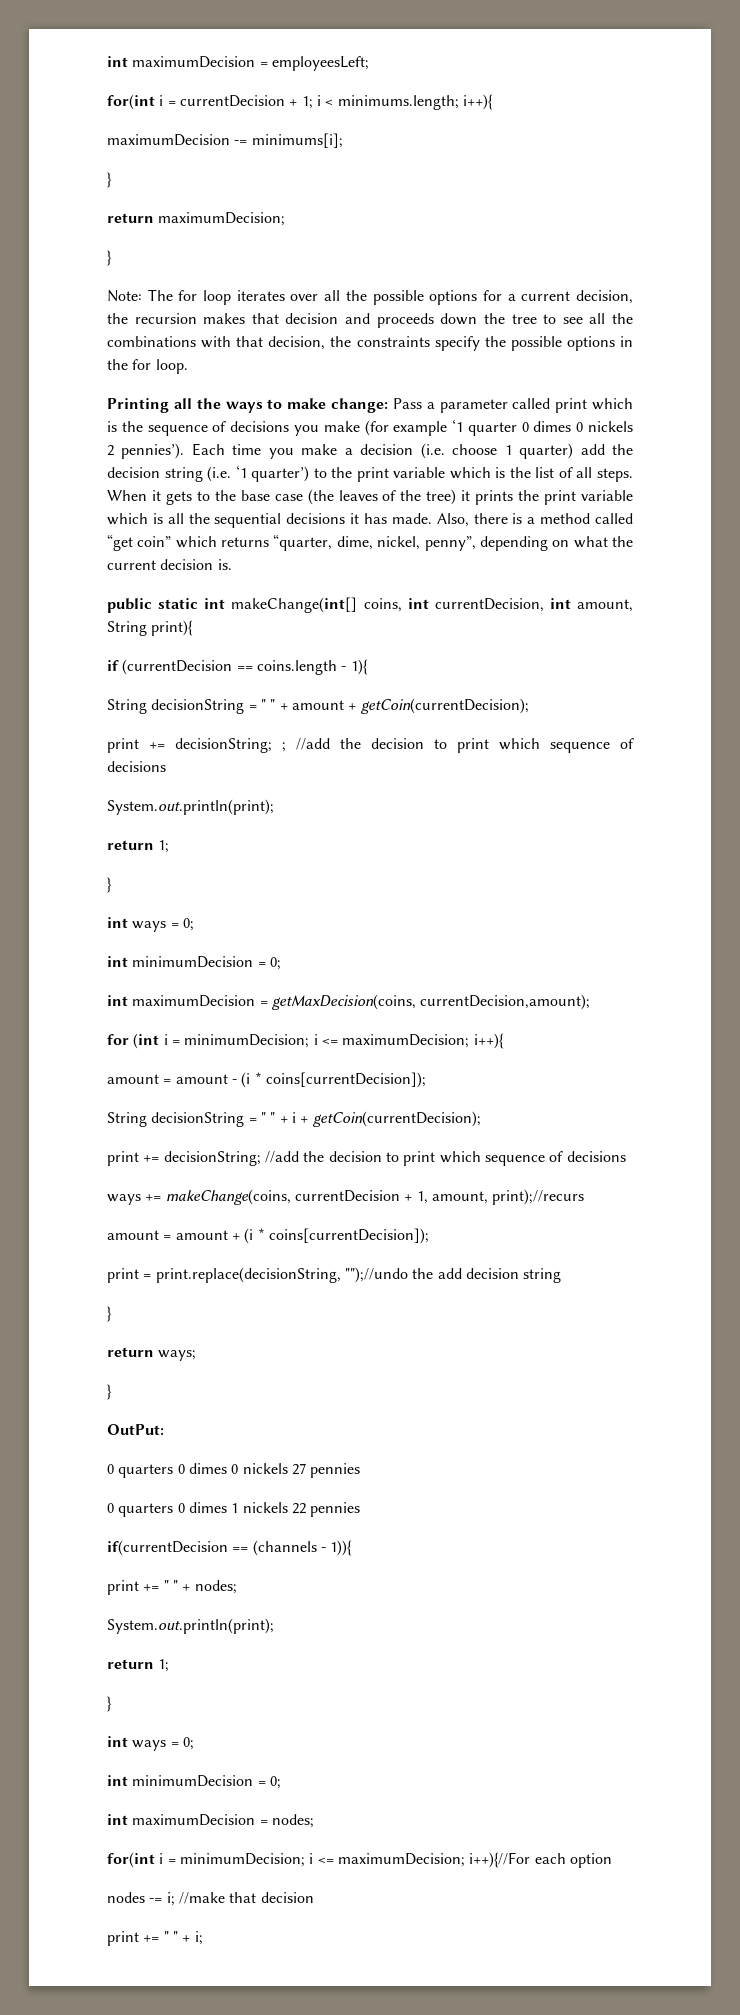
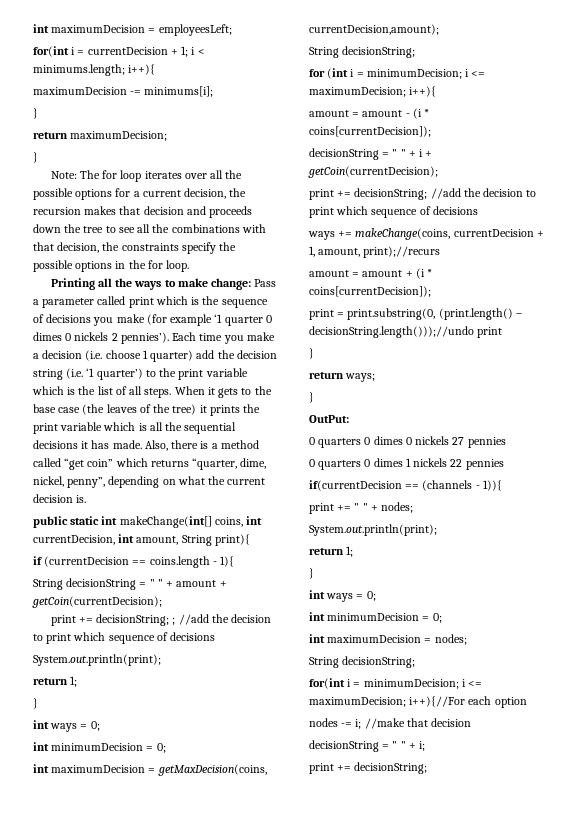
  int maximumDecision = getMaxDecision(coins, currentDecision,amount);
+ String decisionString;
- String decisionString = " " + i + getCoin(currentDecision);
+ decisionString = " " + i + getCoin(currentDecision);
- print = print.replace(decisionString, "");//undo the add decision string
+ print = print.substring(0, (print.length() – decisionString.length()));//undo print
  int maximumDecision = nodes;
+ String decisionString;
- print += " " + i;
+ decisionString = " " + i;
+ print += decisionString;

